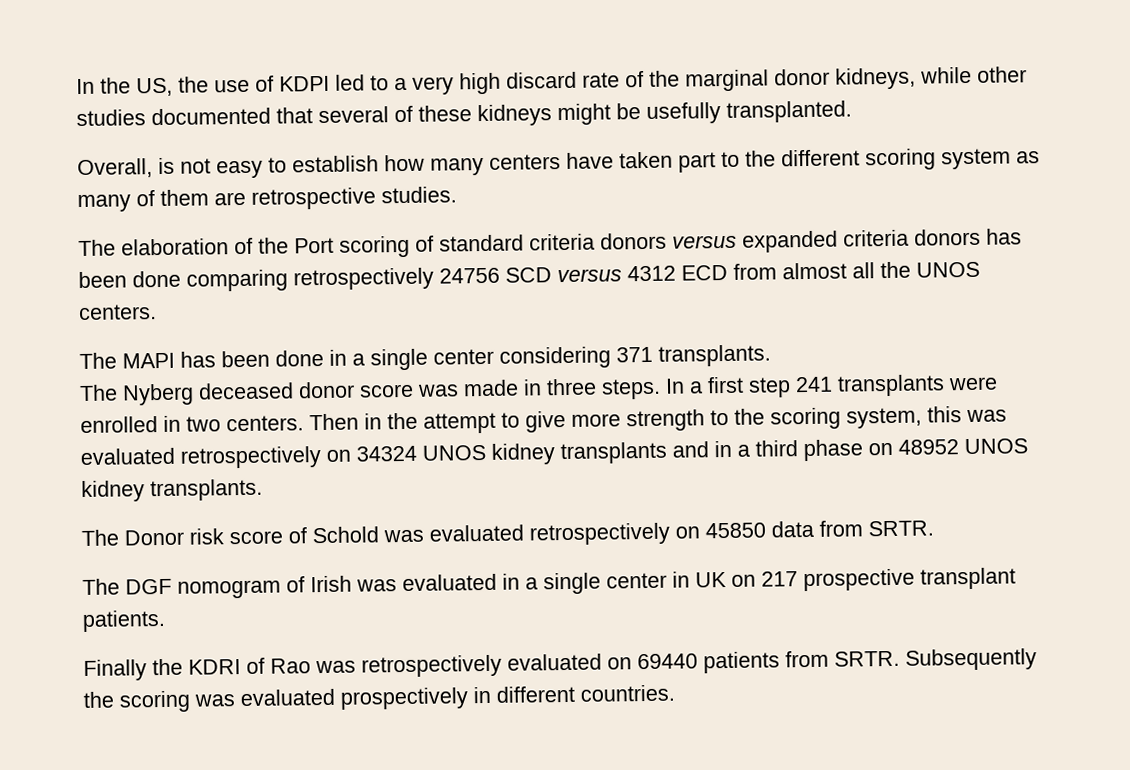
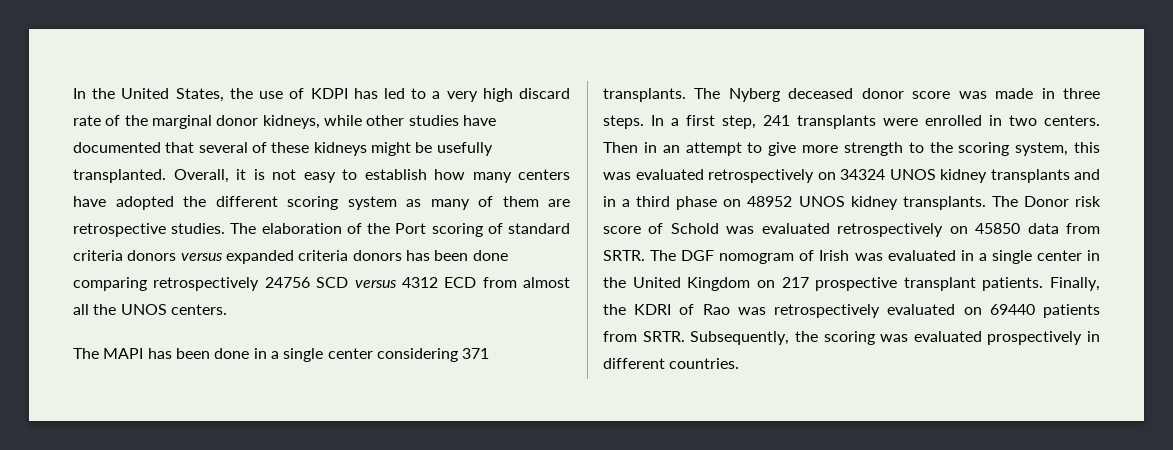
- In the US, the use of KDPI led to a very high discard rate of the marginal donor kidneys, while other studies documented that several of these kidneys might be usefully transplanted.
- Overall, is not easy to establish how many centers have taken part to the different scoring system as many of them are retrospective studies.
- The elaboration of the Port scoring of standard criteria donors versus expanded criteria donors has been done comparing retrospectively 24756 SCD versus 4312 ECD from almost all the UNOS centers.
+ In the United States, the use of KDPI has led to a very high discard rate of the marginal donor kidneys, while other studies have documented that several of these kidneys might be usefully transplanted. Overall, it is not easy to establish how many centers have adopted the different scoring system as many of them are retrospective studies. The elaboration of the Port scoring of standard criteria donors versus expanded criteria donors has been done comparing retrospectively 24756 SCD versus 4312 ECD from almost all the UNOS centers.
- The MAPI has been done in a single center considering 371 transplants.
- The Nyberg deceased donor score was made in three steps.
+ The MAPI has been done in a single center considering 371 transplants. The Nyberg deceased donor score was made in three steps.
- In a first step 241 transplants were enrolled in two centers.
+ In a first step, 241 transplants were enrolled in two centers.
- Then in the attempt to give more strength to the scoring system, this was evaluated retrospectively on 34324 UNOS kidney transplants and in a third phase on 48952 UNOS kidney transplants.
- The Donor risk score of Schold was evaluated retrospectively on 45850 data from SRTR.
- The DGF nomogram of Irish was evaluated in a single center in UK on 217 prospective transplant patients.
- Finally the KDRI of Rao was retrospectively evaluated on 69440 patients from SRTR.
+ Then in an attempt to give more strength to the scoring system, this was evaluated retrospectively on 34324 UNOS kidney transplants and in a third phase on 48952 UNOS kidney transplants. The Donor risk score of Schold was evaluated retrospectively on 45850 data from SRTR. The DGF nomogram of Irish was evaluated in a single center in the United Kingdom on 217 prospective transplant patients. Finally, the KDRI of Rao was retrospectively evaluated on 69440 patients from SRTR.
- Subsequently the scoring was evaluated prospectively in different countries.
+ Subsequently, the scoring was evaluated prospectively in different countries.

